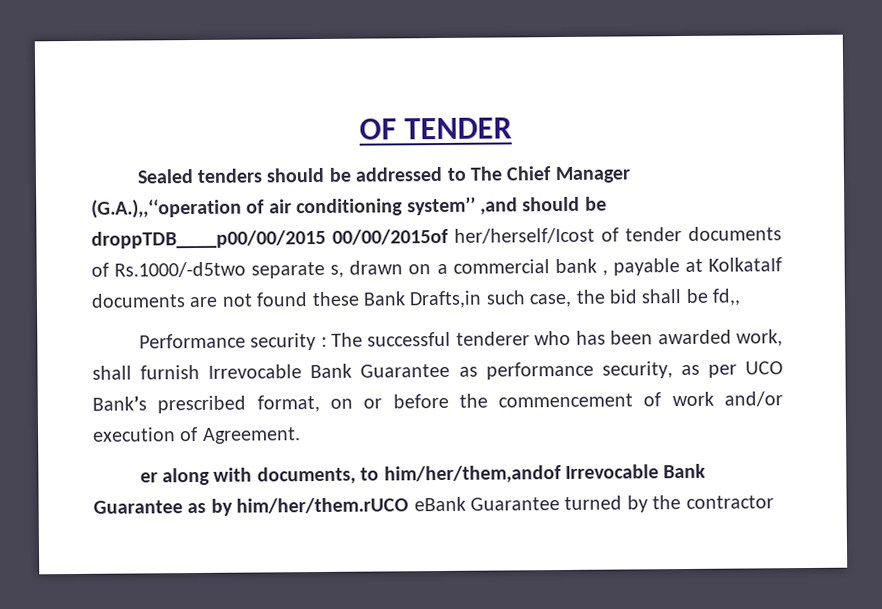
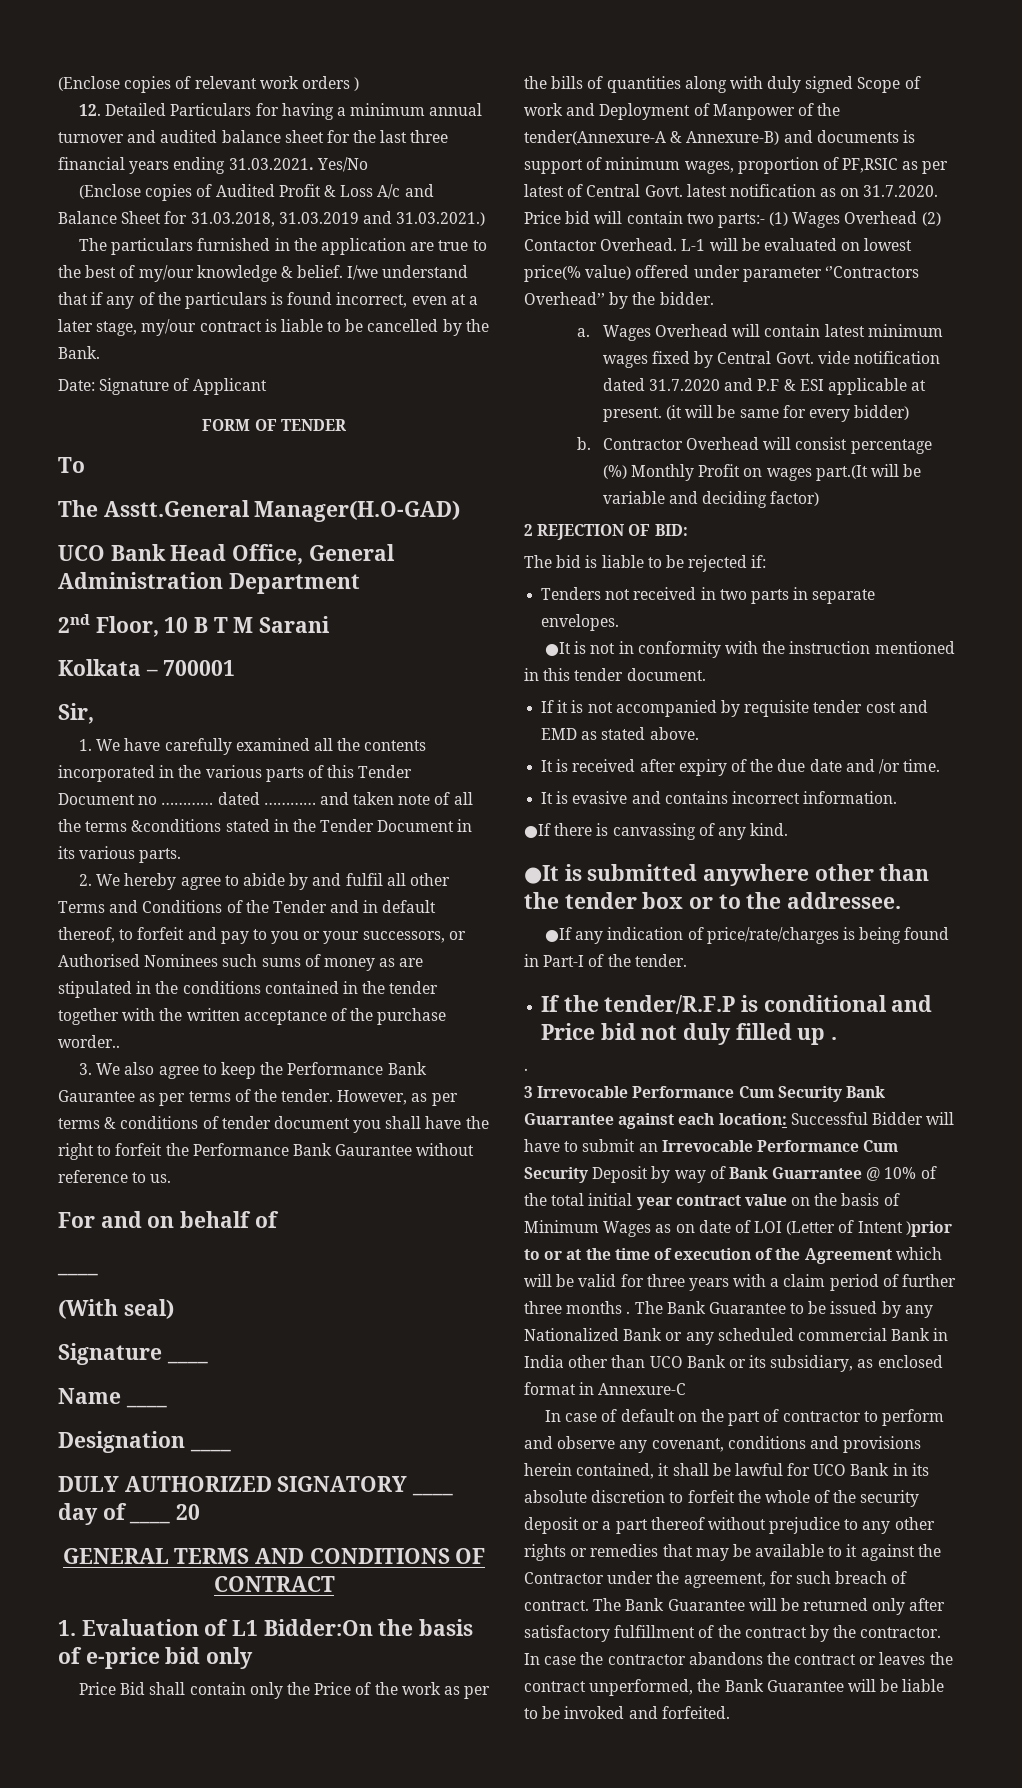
- OF TENDER
- Sealed tenders should be addressed to The Chief Manager (G.A.),,‘‘operation of air conditioning system’’ ,and should be droppTDB____p00/00/2015 00/00/2015of her/herself/Icost of tender documents of Rs.1000/-d5two separate s, drawn on a commercial bank , payable at KolkataIf documents are not found these Bank Drafts,in such case, the bid shall be fd,,
- Performance security : The successful tenderer who has been awarded work, shall furnish Irrevocable Bank Guarantee as performance security, as per UCO Bank’s prescribed format, on or before the commencement of work and/or execution of Agreement.
- er along with documents, to him/her/them,andof Irrevocable Bank Guarantee as by him/her/them.rUCO eBank Guarantee turned by the contractor
+ (Enclose copies of relevant work orders )
+ 12. Detailed Particulars for having a minimum annual turnover and audited balance sheet for the last three financial years ending 31.03.2021. Yes/No
+ (Enclose copies of Audited Profit & Loss A/c and Balance Sheet for 31.03.2018, 31.03.2019 and 31.03.2021.)
+ The particulars furnished in the application are true to the best of my/our knowledge & belief. I/we understand that if any of the particulars is found incorrect, even at a later stage, my/our contract is liable to be cancelled by the Bank.
+ Date: Signature of Applicant
+ FORM OF TENDER
+ To
+ The Asstt.General Manager(H.O-GAD)
+ UCO Bank Head Office, General Administration Department
+ 2nd Floor, 10 B T M Sarani
+ Kolkata – 700001
+ Sir,
+ 1. We have carefully examined all the contents incorporated in the various parts of this Tender Document no ………… dated ………… and taken note of all the terms &conditions stated in the Tender Document in its various parts.
+ 2. We hereby agree to abide by and fulfil all other Terms and Conditions of the Tender and in default thereof, to forfeit and pay to you or your successors, or Authorised Nominees such sums of money as are stipulated in the conditions contained in the tender together with the written acceptance of the purchase worder..
+ 3. We also agree to keep the Performance Bank Gaurantee as per terms of the tender. However, as per terms & conditions of tender document you shall have the right to forfeit the Performance Bank Gaurantee without reference to us.
+ For and on behalf of
+ ____
+ (With seal)
+ Signature ____
+ Name ____
+ Designation ____
+ DULY AUTHORIZED SIGNATORY ____ day of ____ 20
+ GENERAL TERMS AND CONDITIONS OF CONTRACT
+ 1. Evaluation of L1 Bidder:On the basis of e-price bid only
+ Price Bid shall contain only the Price of the work as per the bills of quantities along with duly signed Scope of work and Deployment of Manpower of the tender(Annexure-A & Annexure-B) and documents is support of minimum wages, proportion of PF,RSIC as per latest of Central Govt. latest notification as on 31.7.2020. Price bid will contain two parts:- (1) Wages Overhead (2) Contactor Overhead. L-1 will be evaluated on lowest price(% value) offered under parameter ‘’Contractors Overhead’’ by the bidder.
+ a. Wages Overhead will contain latest minimum wages fixed by Central Govt. vide notification dated 31.7.2020 and P.F & ESI applicable at present. (it will be same for every bidder)
+ b. Contractor Overhead will consist percentage (%) Monthly Profit on wages part.(It will be variable and deciding factor)
+ 2 REJECTION OF BID:
+ The bid is liable to be rejected if:
+ Tenders not received in two parts in separate envelopes.
+ ●It is not in conformity with the instruction mentioned in this tender document.
+ If it is not accompanied by requisite tender cost and EMD as stated above.
+ It is received after expiry of the due date and /or time.
+ It is evasive and contains incorrect information.
+ ●If there is canvassing of any kind.
+ ●It is submitted anywhere other than the tender box or to the addressee.
+ ●If any indication of price/rate/charges is being found in Part-I of the tender.
+ If the tender/R.F.P is conditional and Price bid not duly filled up .
+ .
+ 3 Irrevocable Performance Cum Security Bank Guarrantee against each location: Successful Bidder will have to submit an Irrevocable Performance Cum Security Deposit by way of Bank Guarrantee @ 10% of the total initial year contract value on the basis of Minimum Wages as on date of LOI (Letter of Intent )prior to or at the time of execution of the Agreement which will be valid for three years with a claim period of further three months . The Bank Guarantee to be issued by any Nationalized Bank or any scheduled commercial Bank in India other than UCO Bank or its subsidiary, as enclosed format in Annexure-C
+ In case of default on the part of contractor to perform and observe any covenant, conditions and provisions herein contained, it shall be lawful for UCO Bank in its absolute discretion to forfeit the whole of the security deposit or a part thereof without prejudice to any other rights or remedies that may be available to it against the Contractor under the agreement, for such breach of contract. The Bank Guarantee will be returned only after satisfactory fulfillment of the contract by the contractor. In case the contractor abandons the contract or leaves the contract unperformed, the Bank Guarantee will be liable to be invoked and forfeited.

